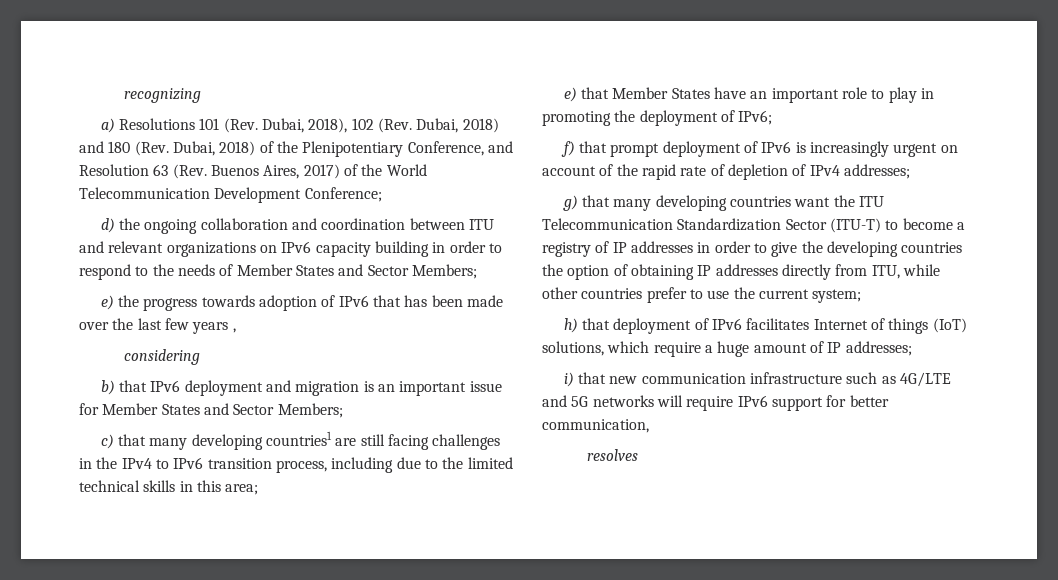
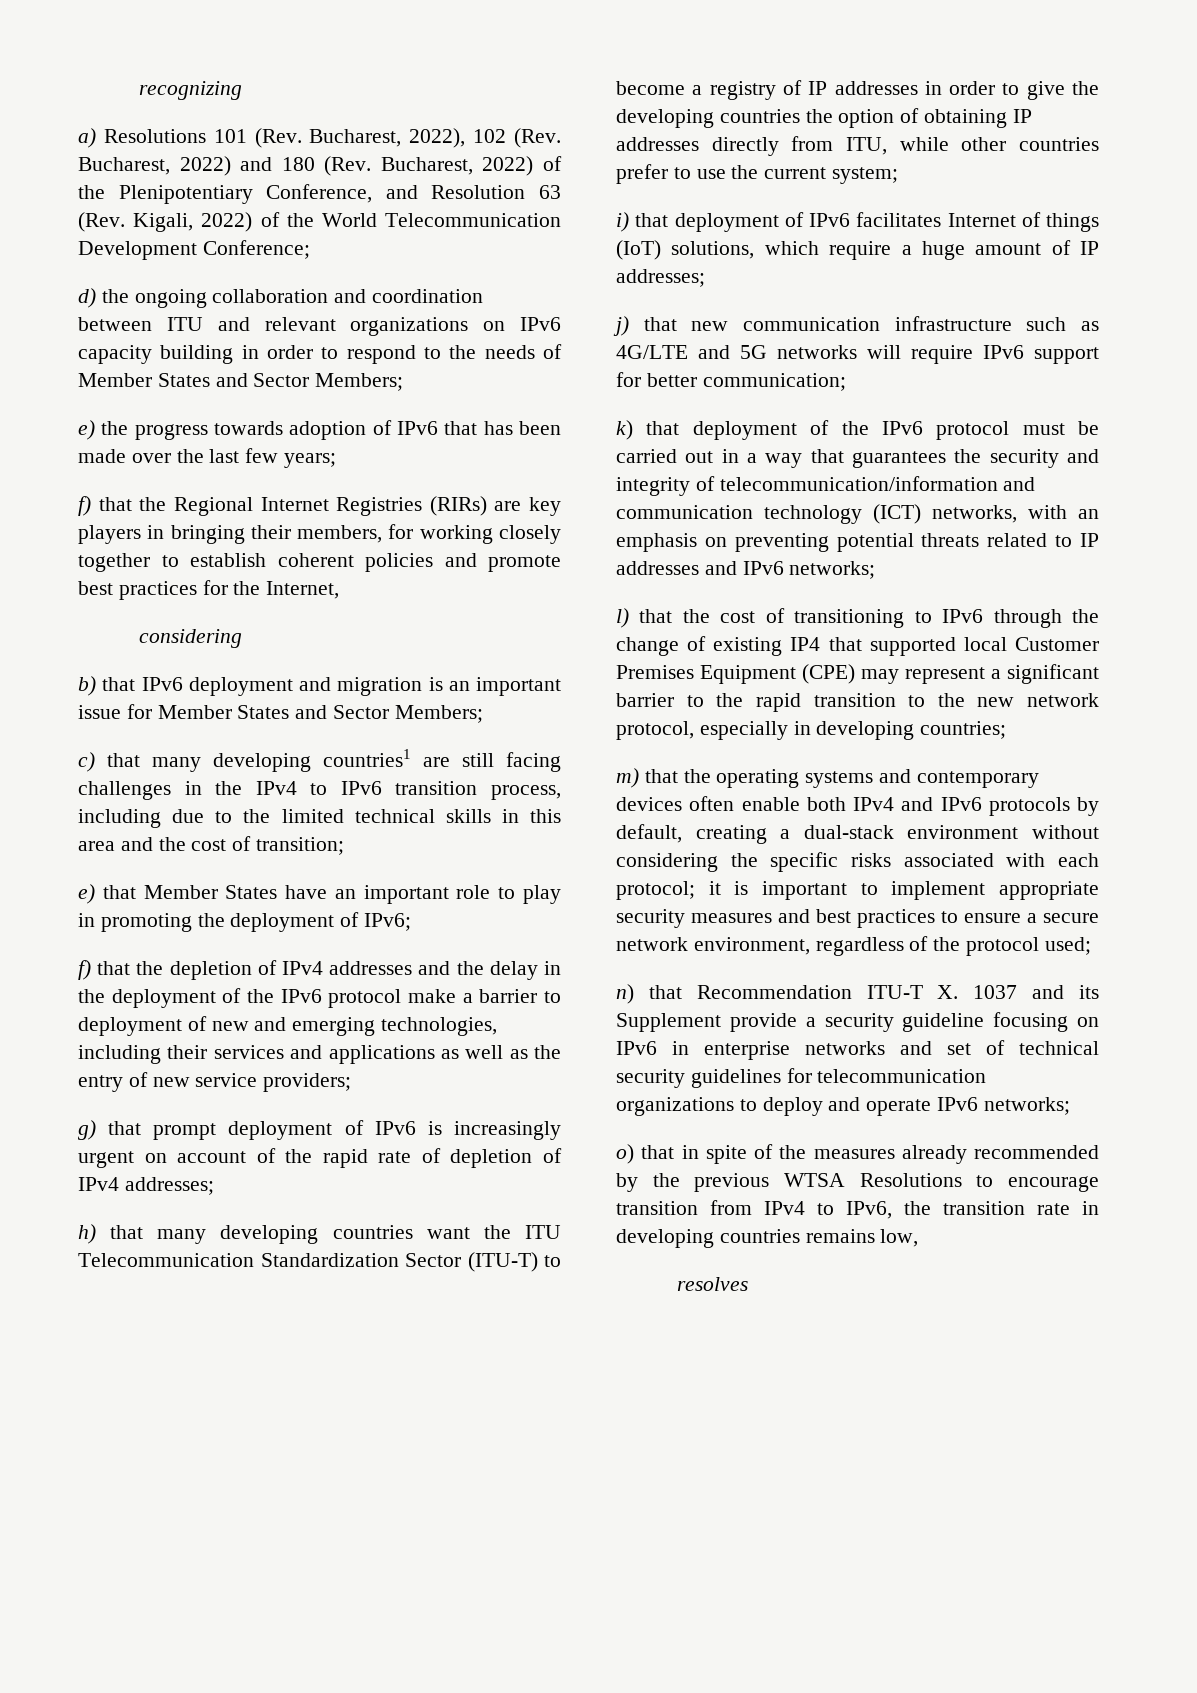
- a) Resolutions 101 (Rev. Dubai, 2018), 102 (Rev. Dubai, 2018) and 180 (Rev. Dubai, 2018) of the Plenipotentiary Conference, and Resolution 63 (Rev. Buenos Aires, 2017) of the World Telecommunication Development Conference;
+ a) Resolutions 101 (Rev. Bucharest, 2022), 102 (Rev. Bucharest, 2022) and 180 (Rev. Bucharest, 2022) of the Plenipotentiary Conference, and Resolution 63 (Rev. Kigali, 2022) of the World Telecommunication Development Conference;
- e) the progress towards adoption of IPv6 that has been made over the last few years ,
+ e) the progress towards adoption of IPv6 that has been made over the last few years;
+ f) that the Regional Internet Registries (RIRs) are key players in bringing their members, for working closely together to establish coherent policies and promote best practices for the Internet,
- c) that many developing countries1 are still facing challenges in the IPv4 to IPv6 transition process, including due to the limited technical skills in this area;
+ c) that many developing countries1 are still facing challenges in the IPv4 to IPv6 transition process, including due to the limited technical skills in this area and the cost of transition;
- f) that prompt deployment of IPv6 is increasingly urgent on account of the rapid rate of depletion of IPv4 addresses;
+ f) that the depletion of IPv4 addresses and the delay in the deployment of the IPv6 protocol make a barrier to deployment of new and emerging technologies, including their services and applications as well as the entry of new service providers;
+ g) that prompt deployment of IPv6 is increasingly urgent on account of the rapid rate of depletion of IPv4 addresses;
- g) that many developing countries want the ITU Telecommunication Standardization Sector (ITU-T) to become a registry of IP addresses in order to give the developing countries the option of obtaining IP addresses directly from ITU, while other countries prefer to use the current system;
+ h) that many developing countries want the ITU Telecommunication Standardization Sector (ITU-T) to become a registry of IP addresses in order to give the developing countries the option of obtaining IP addresses directly from ITU, while other countries prefer to use the current system;
- h) that deployment of IPv6 facilitates Internet of things (IoT) solutions, which require a huge amount of IP addresses;
+ i) that deployment of IPv6 facilitates Internet of things (IoT) solutions, which require a huge amount of IP addresses;
- i) that new communication infrastructure such as 4G/LTE and 5G networks will require IPv6 support for better communication,
+ j) that new communication infrastructure such as 4G/LTE and 5G networks will require IPv6 support for better communication;
+ k) that deployment of the IPv6 protocol must be carried out in a way that guarantees the security and integrity of telecommunication/information and communication technology (ICT) networks, with an emphasis on preventing potential threats related to IP addresses and IPv6 networks;
+ l) that the cost of transitioning to IPv6 through the change of existing IP4 that supported local Customer Premises Equipment (CPE) may represent a significant barrier to the rapid transition to the new network protocol, especially in developing countries;
+ m) that the operating systems and contemporary devices often enable both IPv4 and IPv6 protocols by default, creating a dual-stack environment without considering the specific risks associated with each protocol; it is important to implement appropriate security measures and best practices to ensure a secure network environment, regardless of the protocol used;
+ n) that Recommendation ITU-T X. 1037 and its Supplement provide a security guideline focusing on IPv6 in enterprise networks and set of technical security guidelines for telecommunication organizations to deploy and operate IPv6 networks;
+ o) that in spite of the measures already recommended by the previous WTSA Resolutions to encourage transition from IPv4 to IPv6, the transition rate in developing countries remains low,

